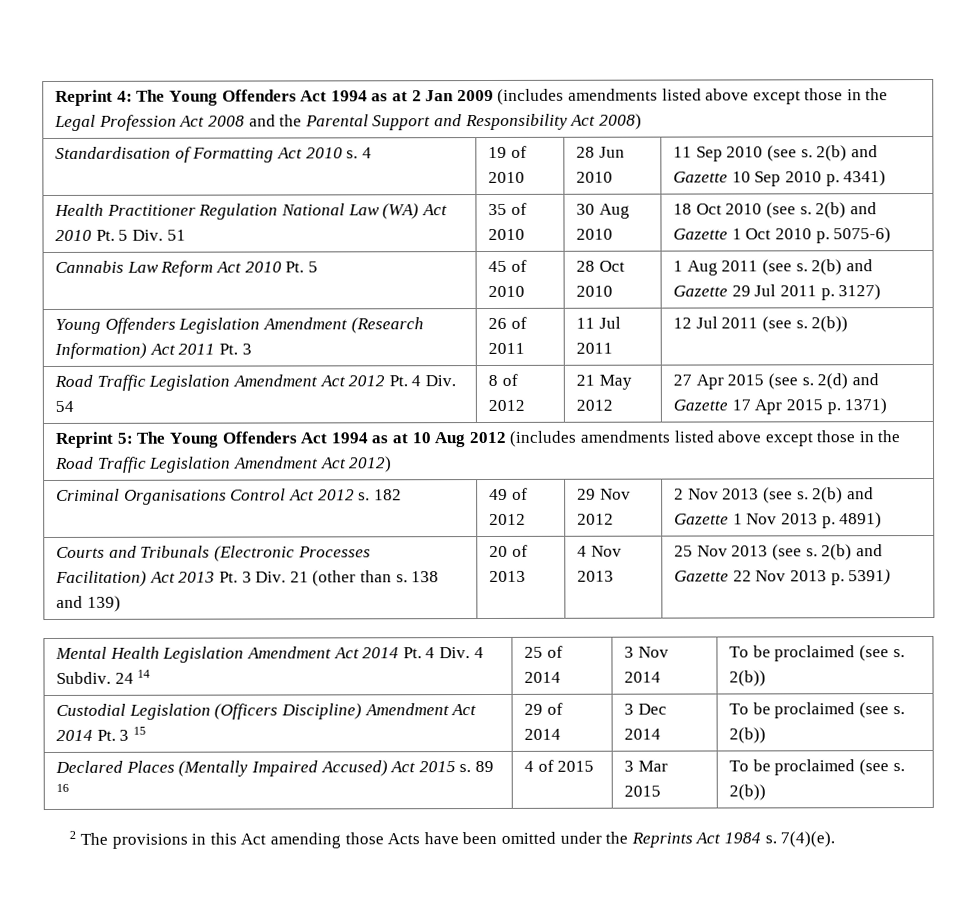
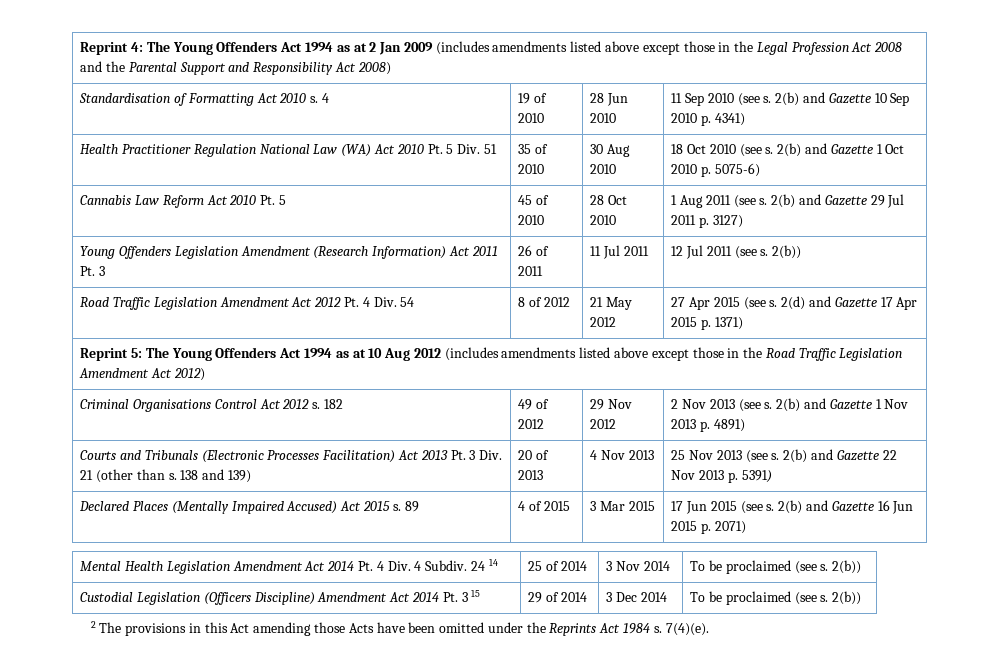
+ Declared Places (Mentally Impaired Accused) Act 2015 s. 89 | 4 of 2015 | 3 Mar 2015 | 17 Jun 2015 (see s. 2(b) and Gazette 16 Jun 2015 p. 2071)
- Declared Places (Mentally Impaired Accused) Act 2015 s. 89 16 | 4 of 2015 | 3 Mar 2015 | To be proclaimed (see s. 2(b))

